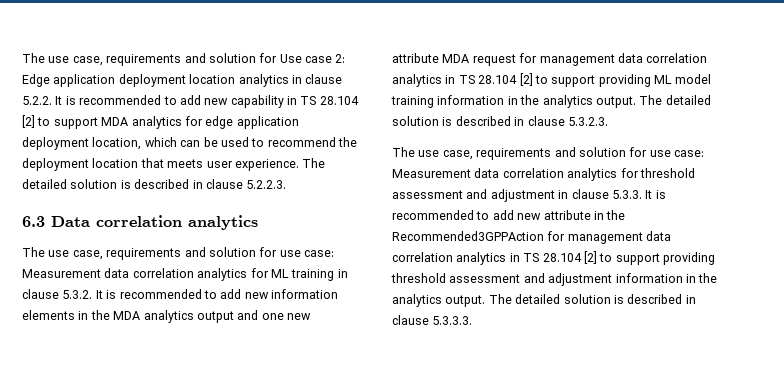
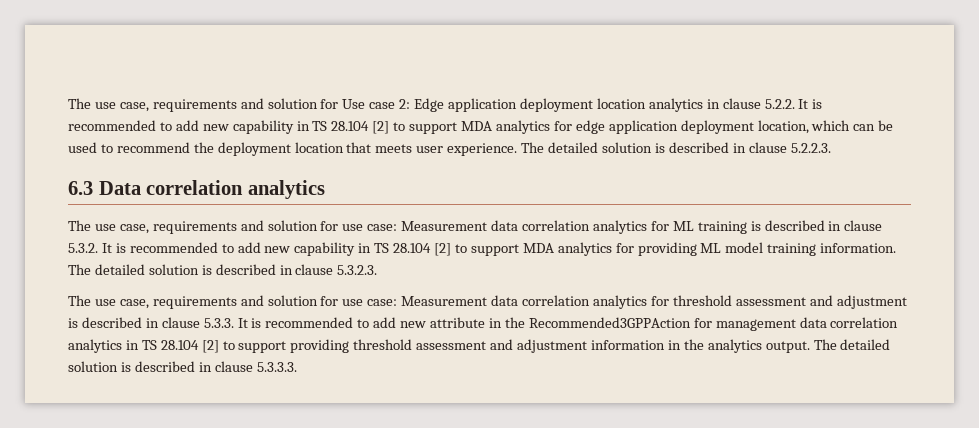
- The use case, requirements and solution for use case: Measurement data correlation analytics for ML training in clause 5.3.2. It is recommended to add new information elements in the MDA analytics output and one new attribute MDA request for management data correlation analytics in TS 28.104 [2] to support providing ML model training information in the analytics output.
+ The use case, requirements and solution for use case: Measurement data correlation analytics for ML training is described in clause 5.3.2. It is recommended to add new capability in TS 28.104 [2] to support MDA analytics for providing ML model training information.
- The use case, requirements and solution for use case: Measurement data correlation analytics for threshold assessment and adjustment in clause 5.3.3. It is recommended to add new attribute in the Recommended3GPPAction for management data correlation analytics in TS 28.104 [2] to support providing threshold assessment and adjustment information in the analytics output.
+ The use case, requirements and solution for use case: Measurement data correlation analytics for threshold assessment and adjustment is described in clause 5.3.3. It is recommended to add new attribute in the Recommended3GPPAction for management data correlation analytics in TS 28.104 [2] to support providing threshold assessment and adjustment information in the analytics output.

